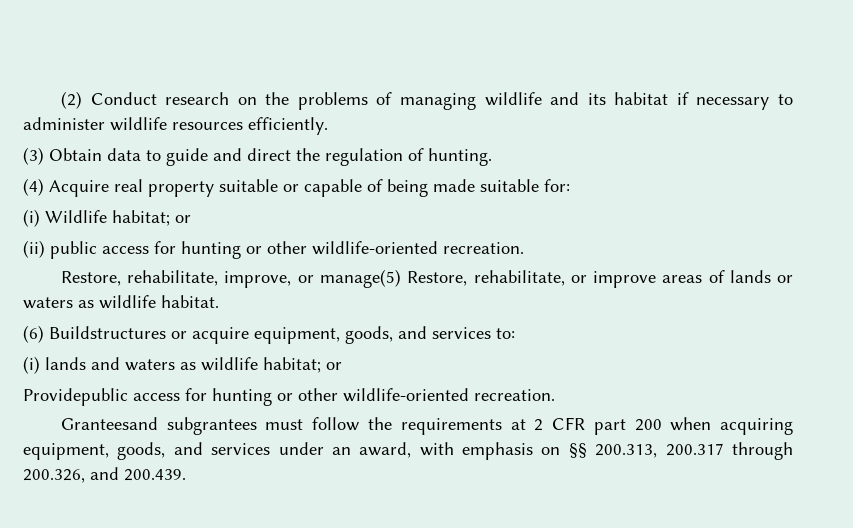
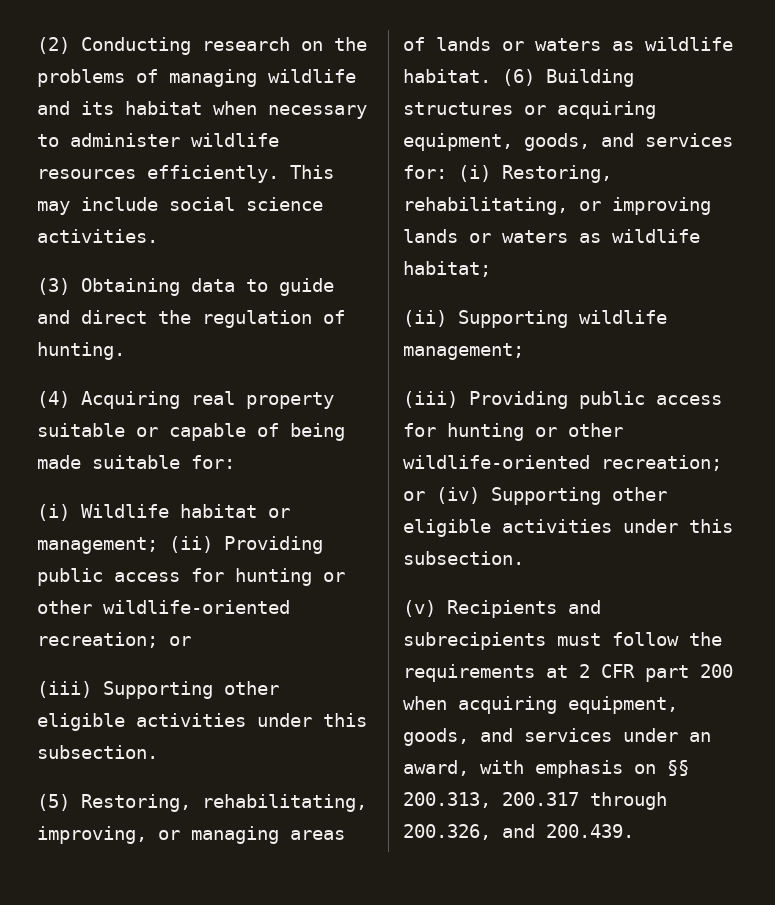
- (2) Conduct research on the problems of managing wildlife and its habitat if necessary to administer wildlife resources efficiently.
+ (2) Conducting research on the problems of managing wildlife and its habitat when necessary to administer wildlife resources efficiently. This may include social science activities.
- (3) Obtain data to guide and direct the regulation of hunting.
+ (3) Obtaining data to guide and direct the regulation of hunting.
- (4) Acquire real property suitable or capable of being made suitable for:
+ (4) Acquiring real property suitable or capable of being made suitable for:
- (i) Wildlife habitat; or
- (ii) public access for hunting or other wildlife-oriented recreation.
- Restore, rehabilitate, improve, or manage(5) Restore, rehabilitate, or improve areas of lands or waters as wildlife habitat.
- (6) Buildstructures or acquire equipment, goods, and services to:
- (i) lands and waters as wildlife habitat; or
- Providepublic access for hunting or other wildlife-oriented recreation.
- Granteesand subgrantees must follow the requirements at 2 CFR part 200 when acquiring equipment, goods, and services under an award, with emphasis on §§ 200.313, 200.317 through 200.326, and 200.439.
+ (i) Wildlife habitat or management; (ii) Providing public access for hunting or other wildlife-oriented recreation; or
+ (iii) Supporting other eligible activities under this subsection.
+ (5) Restoring, rehabilitating, improving, or managing areas of lands or waters as wildlife habitat. (6) Building structures or acquiring equipment, goods, and services for: (i) Restoring, rehabilitating, or improving lands or waters as wildlife habitat;
+ (ii) Supporting wildlife management;
+ (iii) Providing public access for hunting or other wildlife-oriented recreation; or (iv) Supporting other eligible activities under this subsection.
+ (v) Recipients and subrecipients must follow the requirements at 2 CFR part 200 when acquiring equipment, goods, and services under an award, with emphasis on §§ 200.313, 200.317 through 200.326, and 200.439.

